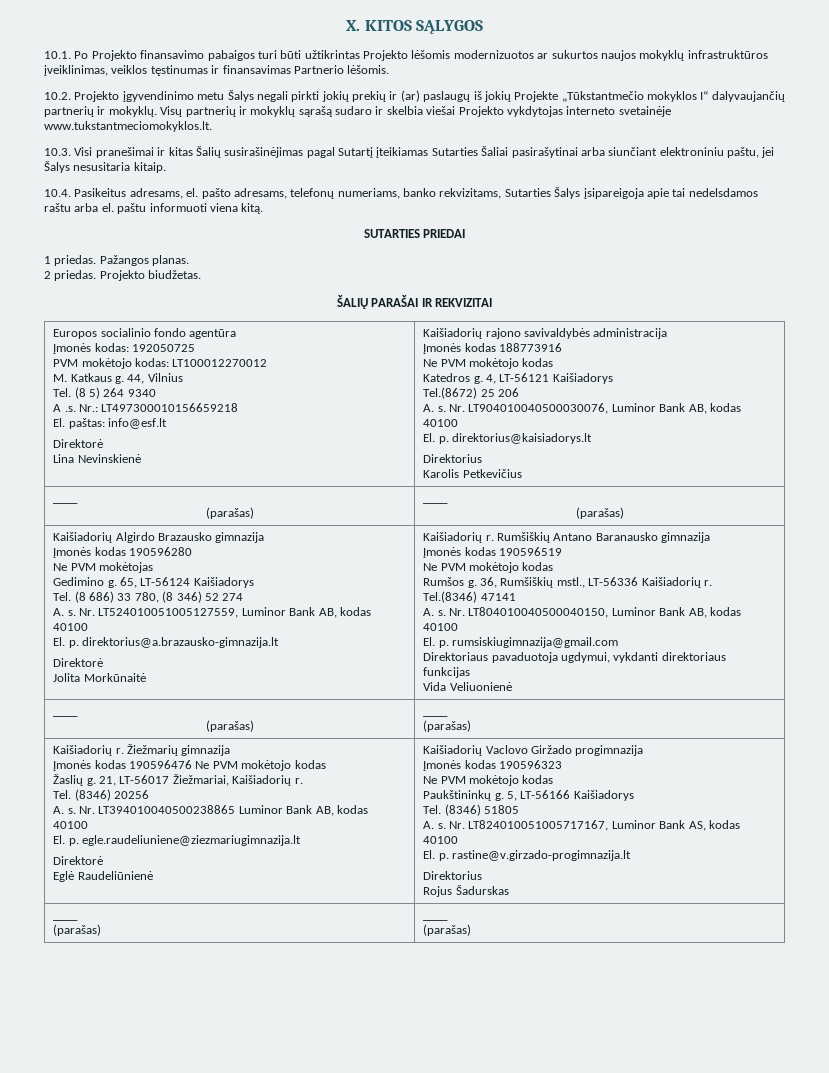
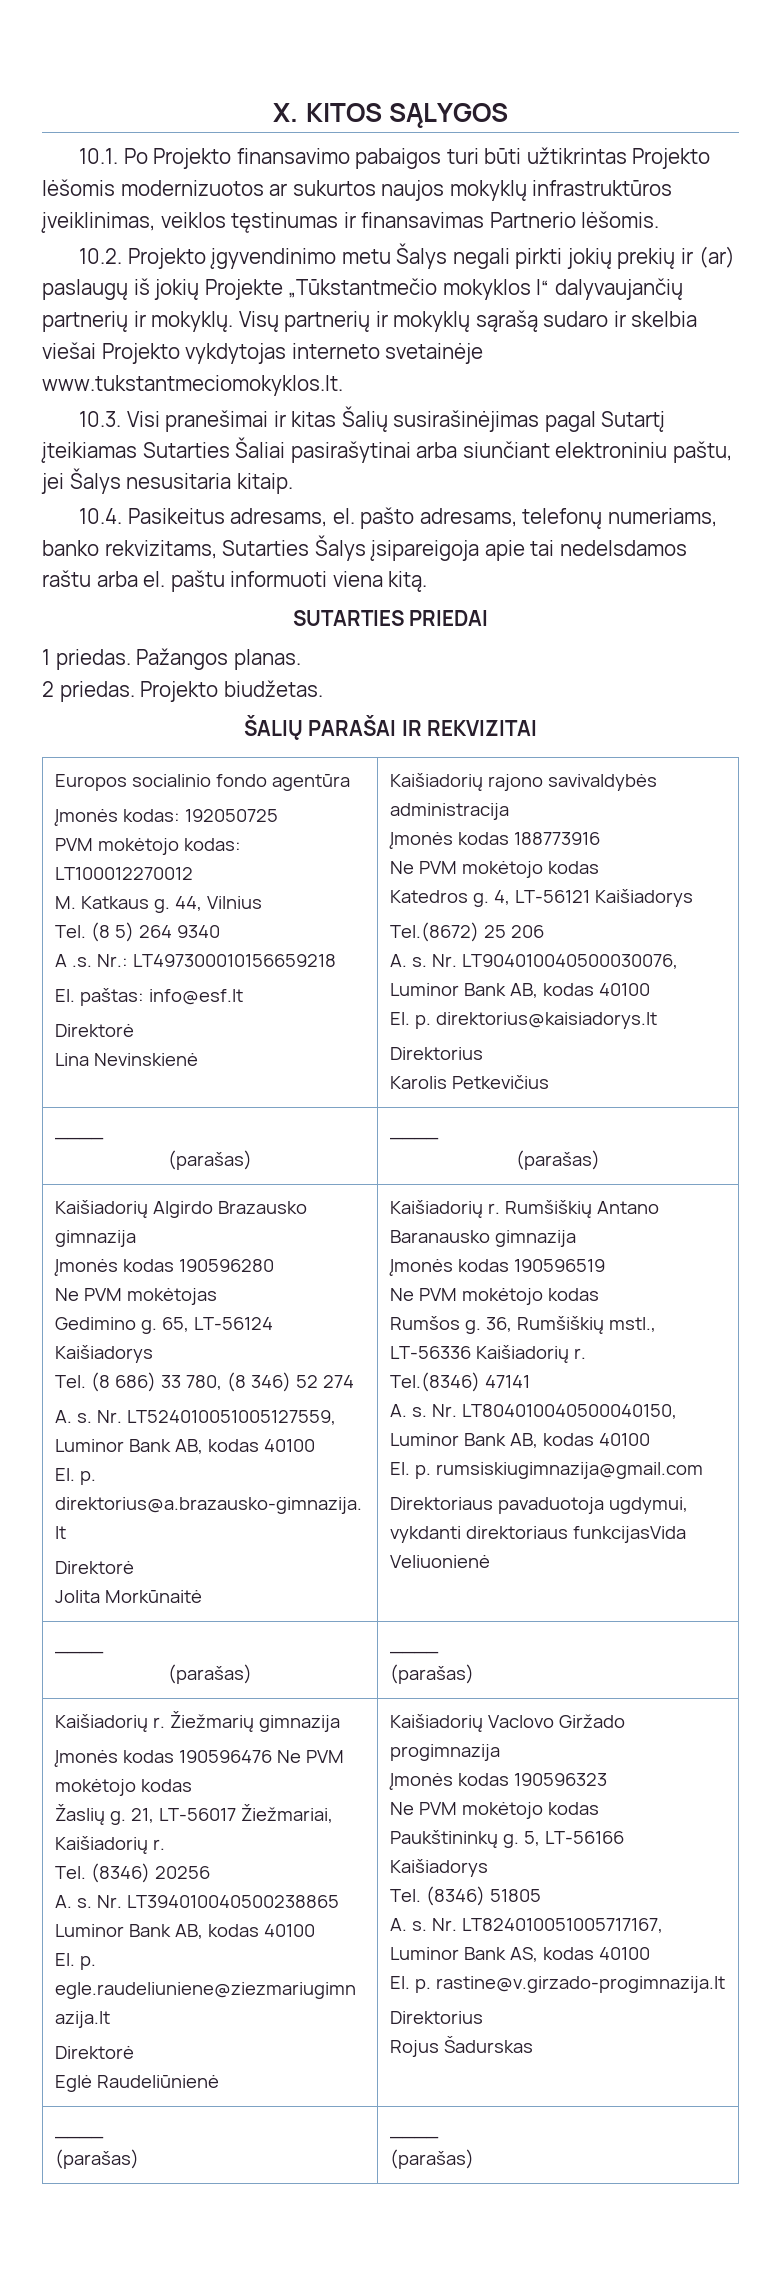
- Direktoriaus pavaduotoja ugdymui, vykdanti direktoriaus funkcijas
- Vida Veliuonienė
+ Direktoriaus pavaduotoja ugdymui, vykdanti direktoriaus funkcijasVida Veliuonienė

